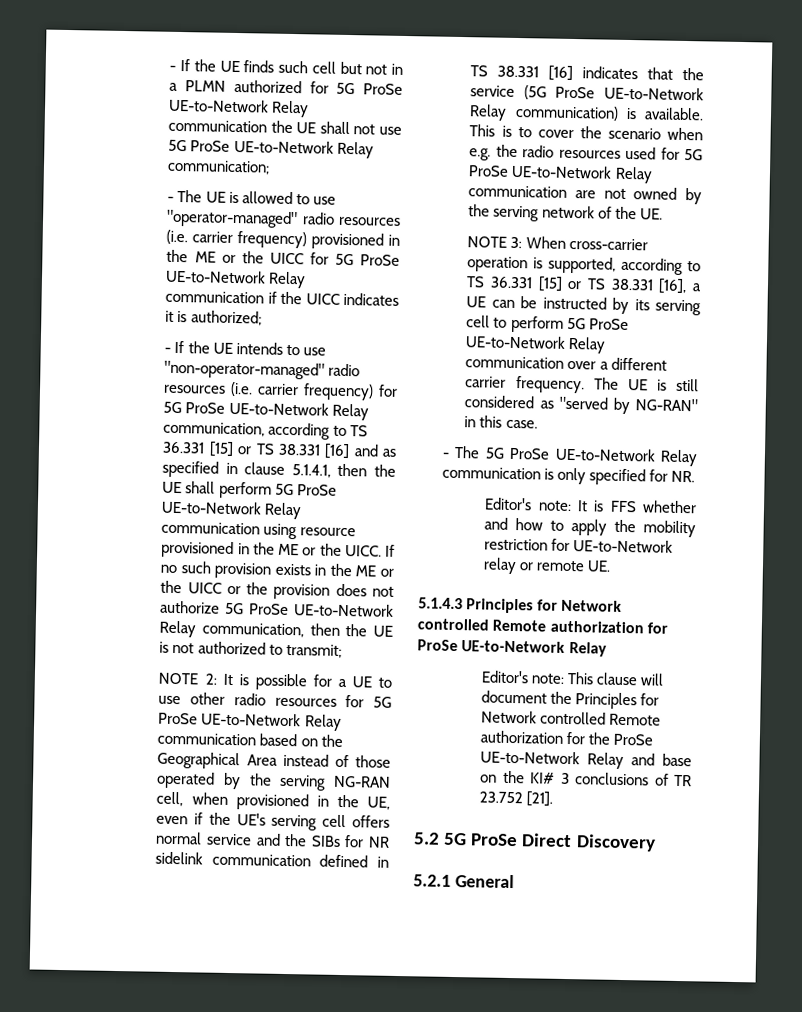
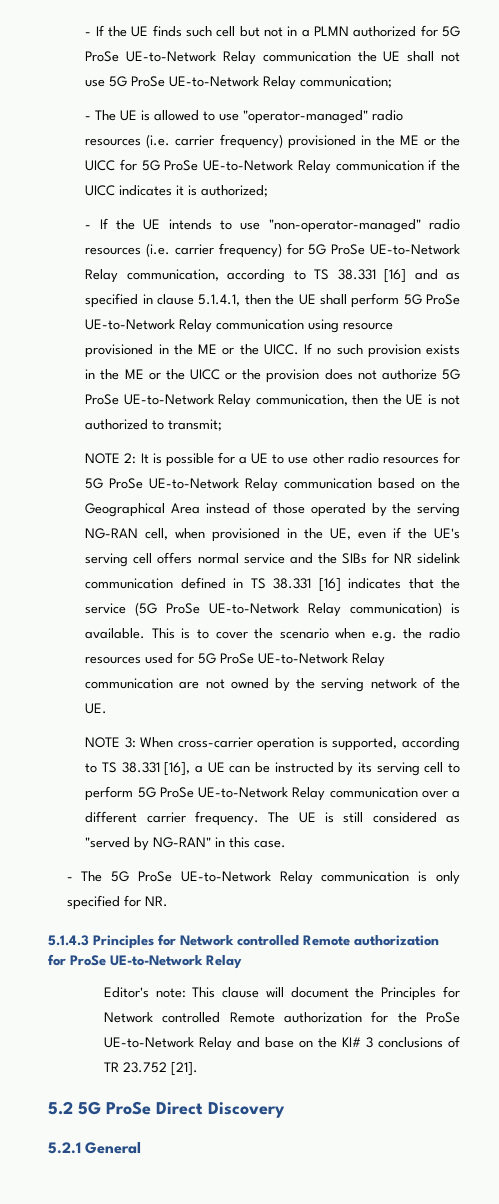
- - If the UE intends to use "non-operator-managed" radio resources (i.e. carrier frequency) for 5G ProSe UE-to-Network Relay communication, according to TS 36.331 [15] or TS 38.331 [16] and as specified in clause 5.1.4.1, then the UE shall perform 5G ProSe UE-to-Network Relay communication using resource provisioned in the ME or the UICC.
+ - If the UE intends to use "non-operator-managed" radio resources (i.e. carrier frequency) for 5G ProSe UE-to-Network Relay communication, according to TS 38.331 [16] and as specified in clause 5.1.4.1, then the UE shall perform 5G ProSe UE-to-Network Relay communication using resource provisioned in the ME or the UICC.
- NOTE 3: When cross-carrier operation is supported, according to TS 36.331 [15] or TS 38.331 [16], a UE can be instructed by its serving cell to perform 5G ProSe UE-to-Network Relay communication over a different carrier frequency.
+ NOTE 3: When cross-carrier operation is supported, according to TS 38.331 [16], a UE can be instructed by its serving cell to perform 5G ProSe UE-to-Network Relay communication over a different carrier frequency.
- Editor's note: It is FFS whether and how to apply the mobility restriction for UE-to-Network relay or remote UE.

